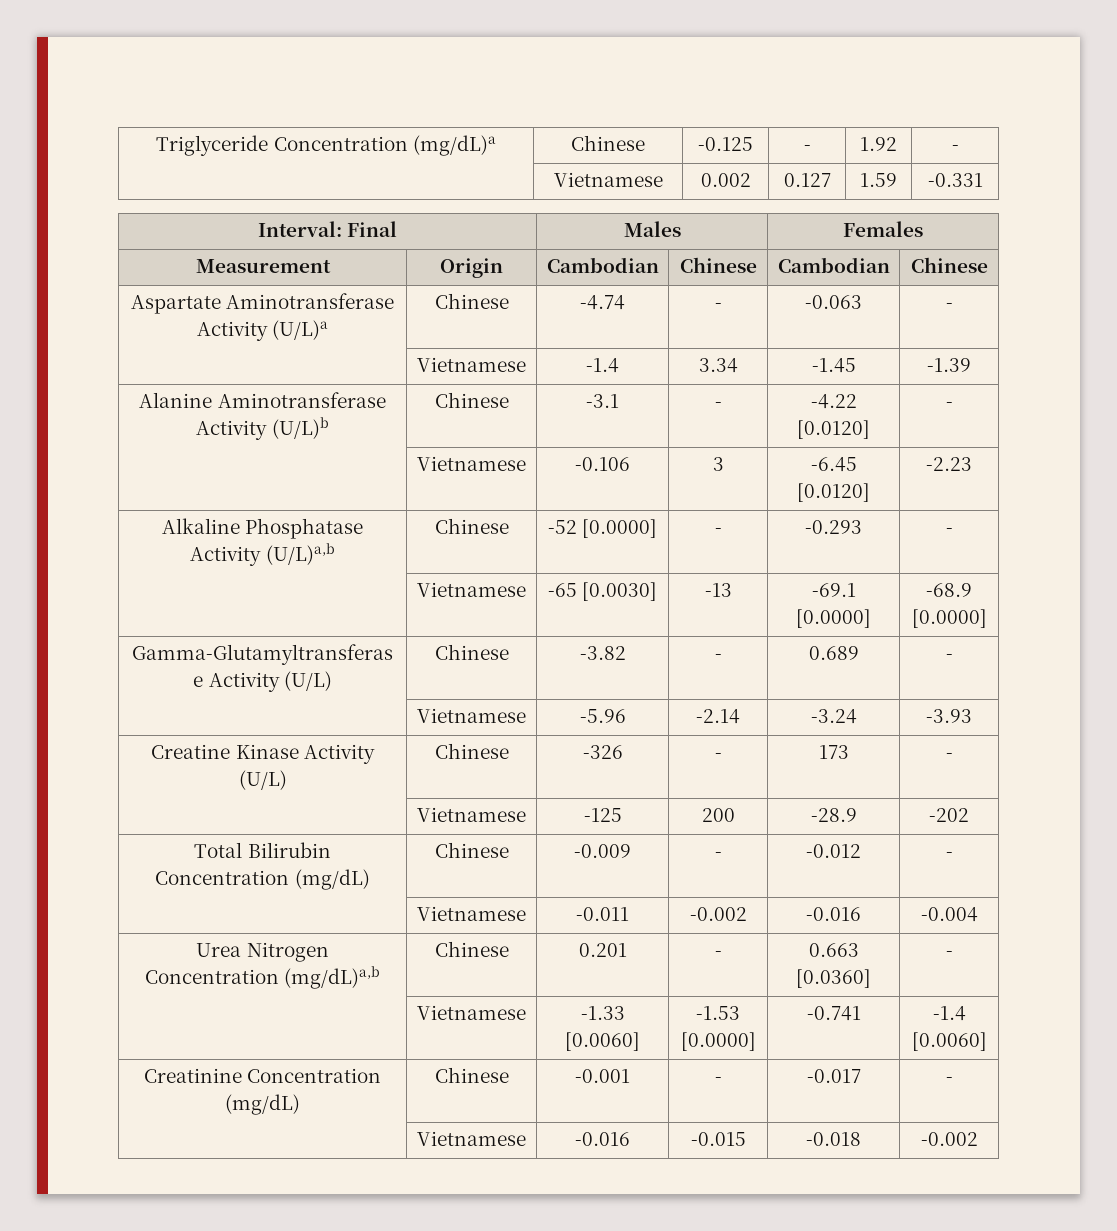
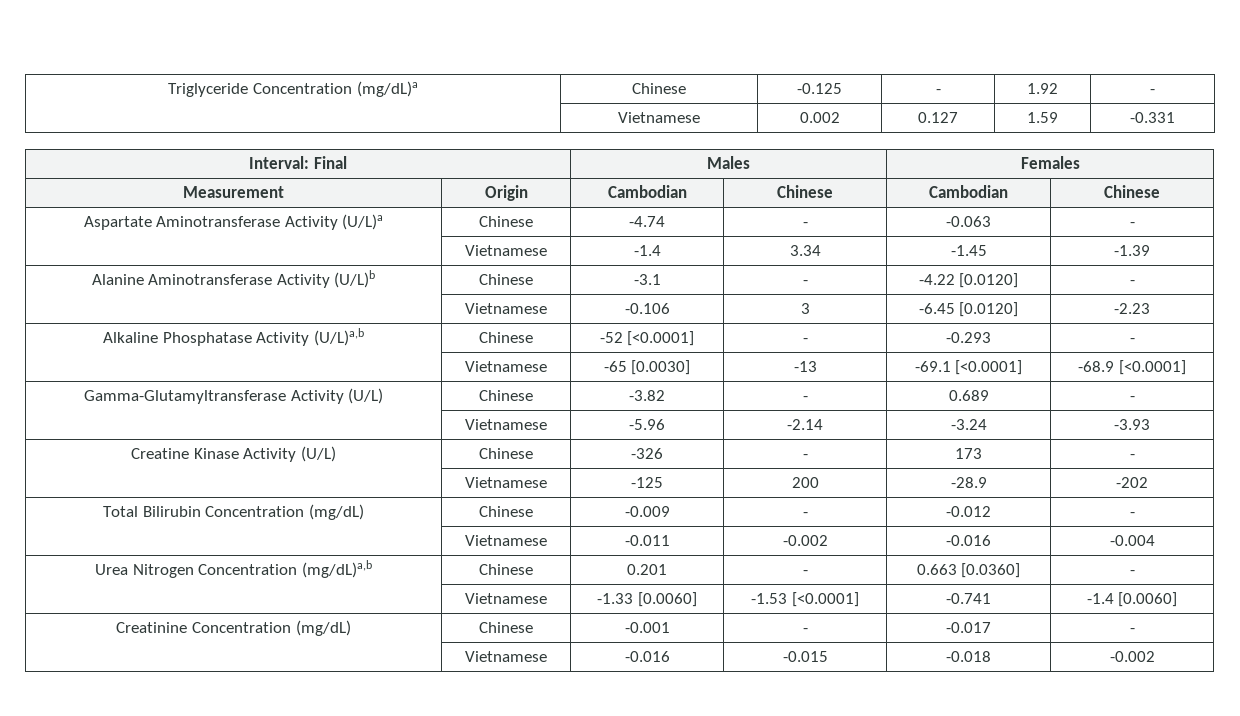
- Alkaline Phosphatase Activity (U/L)a,b | Chinese | -52 [0.0000] | - | -0.293 | -
+ Alkaline Phosphatase Activity (U/L)a,b | Chinese | -52 [<0.0001] | - | -0.293 | -
- | Vietnamese | -65 [0.0030] | -13 | -69.1 [0.0000] | -68.9 [0.0000]
+ | Vietnamese | -65 [0.0030] | -13 | -69.1 [<0.0001] | -68.9 [<0.0001]
- | Vietnamese | -1.33 [0.0060] | -1.53 [0.0000] | -0.741 | -1.4 [0.0060]
+ | Vietnamese | -1.33 [0.0060] | -1.53 [<0.0001] | -0.741 | -1.4 [0.0060]

